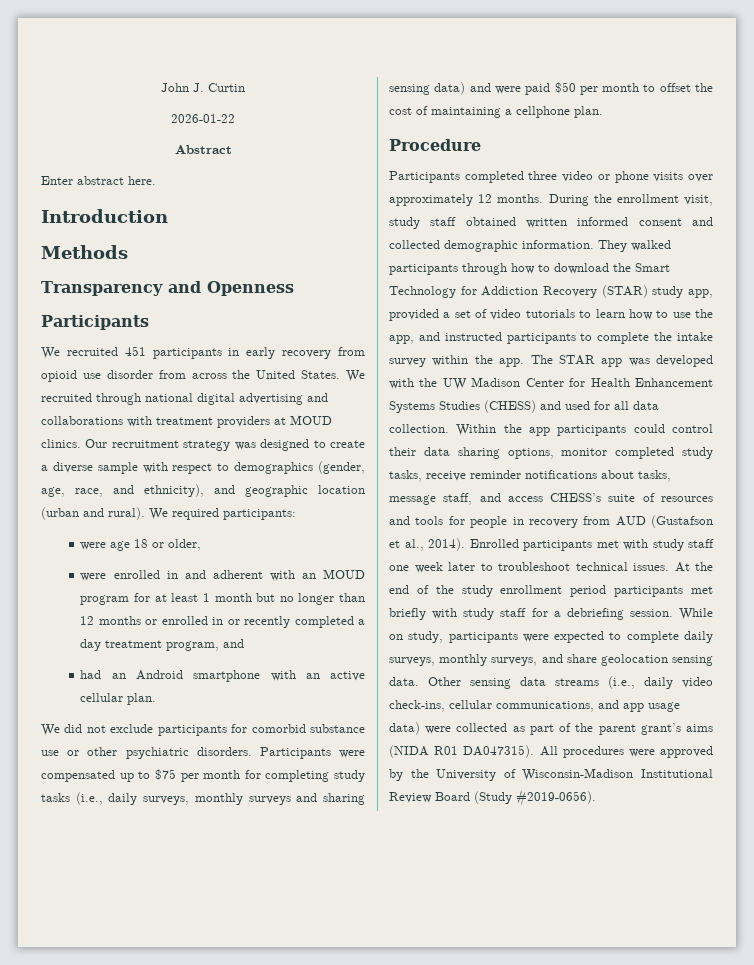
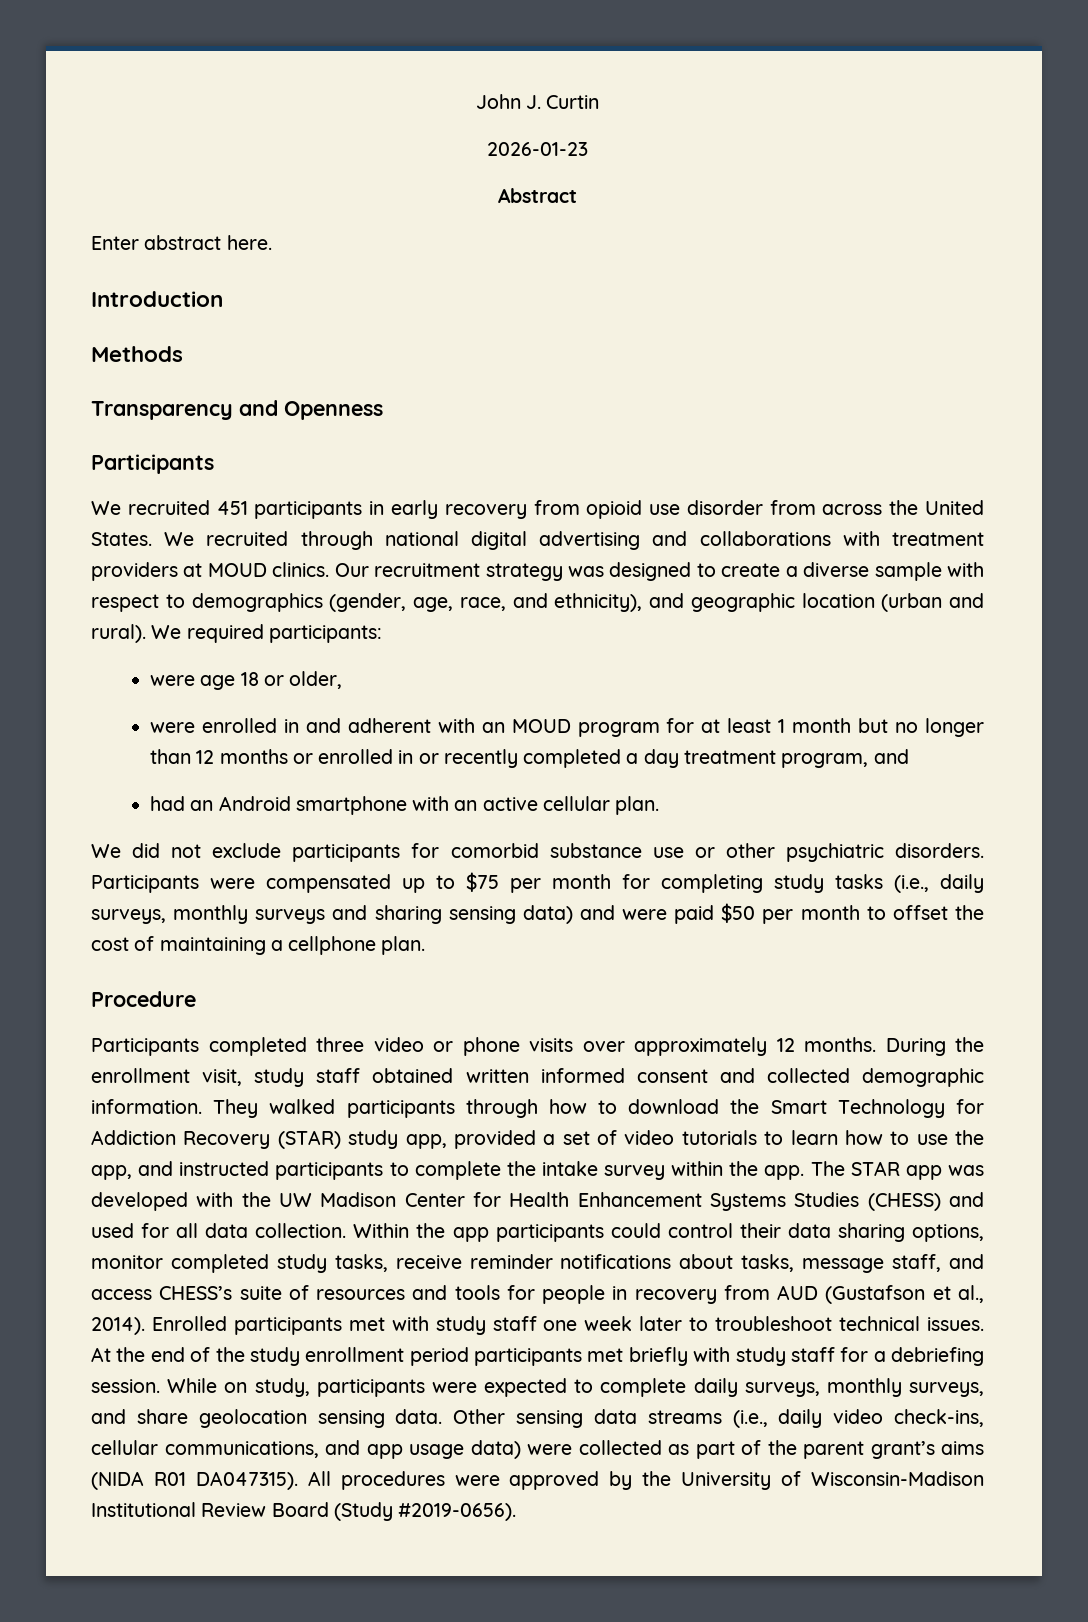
- 2026-01-22
+ 2026-01-23

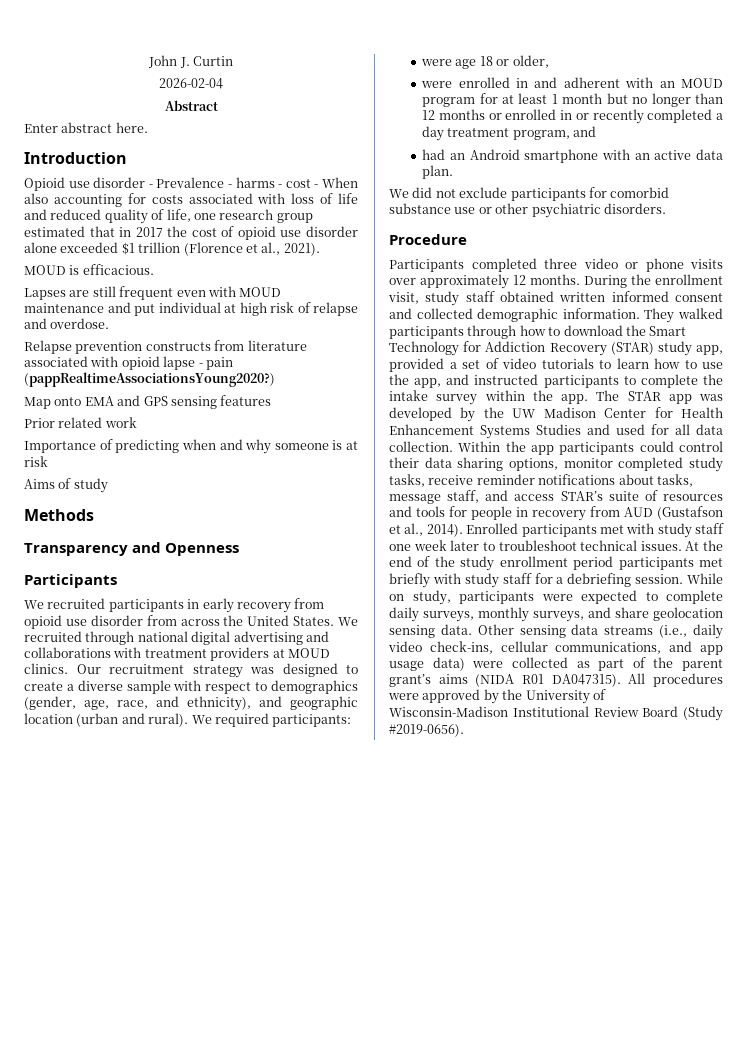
- 2026-01-23
+ 2026-02-04
+ Opioid use disorder - Prevalence - harms - cost - When also accounting for costs associated with loss of life and reduced quality of life, one research group estimated that in 2017 the cost of opioid use disorder alone exceeded $1 trillion (Florence et al., 2021).
+ MOUD is efficacious.
+ Lapses are still frequent even with MOUD maintenance and put individual at high risk of relapse and overdose.
+ Relapse prevention constructs from literature associated with opioid lapse - pain (pappRealtimeAssociationsYoung2020?)
+ Map onto EMA and GPS sensing features
+ Prior related work
+ Importance of predicting when and why someone is at risk
+ Aims of study
- We recruited 451 participants in early recovery from opioid use disorder from across the United States.
+ We recruited participants in early recovery from opioid use disorder from across the United States.
- had an Android smartphone with an active cellular plan.
+ had an Android smartphone with an active data plan.
- Participants were compensated up to $75 per month for completing study tasks (i.e., daily surveys, monthly surveys and sharing sensing data) and were paid $50 per month to offset the cost of maintaining a cellphone plan.
- The STAR app was developed with the UW Madison Center for Health Enhancement Systems Studies (CHESS) and used for all data collection.
+ The STAR app was developed by the UW Madison Center for Health Enhancement Systems Studies and used for all data collection.
- Within the app participants could control their data sharing options, monitor completed study tasks, receive reminder notifications about tasks, message staff, and access CHESS’s suite of resources and tools for people in recovery from AUD (Gustafson et al., 2014).
+ Within the app participants could control their data sharing options, monitor completed study tasks, receive reminder notifications about tasks, message staff, and access STAR’s suite of resources and tools for people in recovery from AUD (Gustafson et al., 2014).

